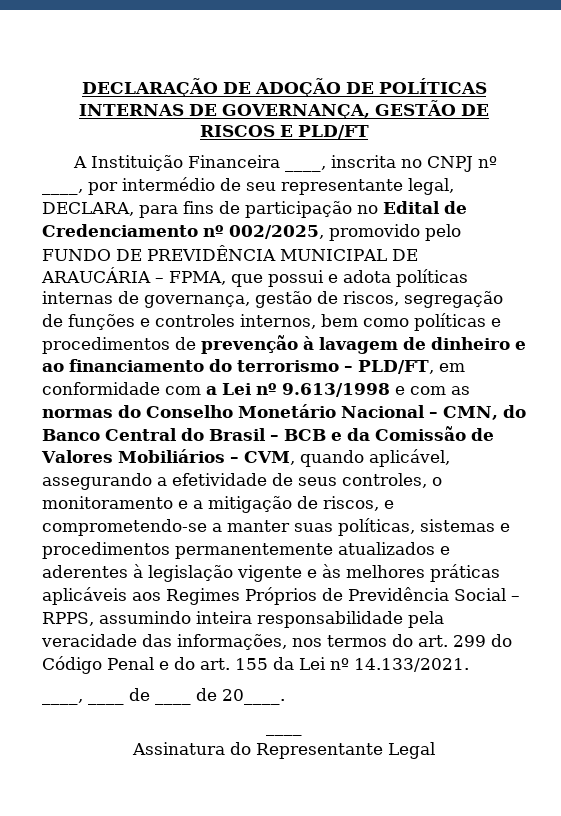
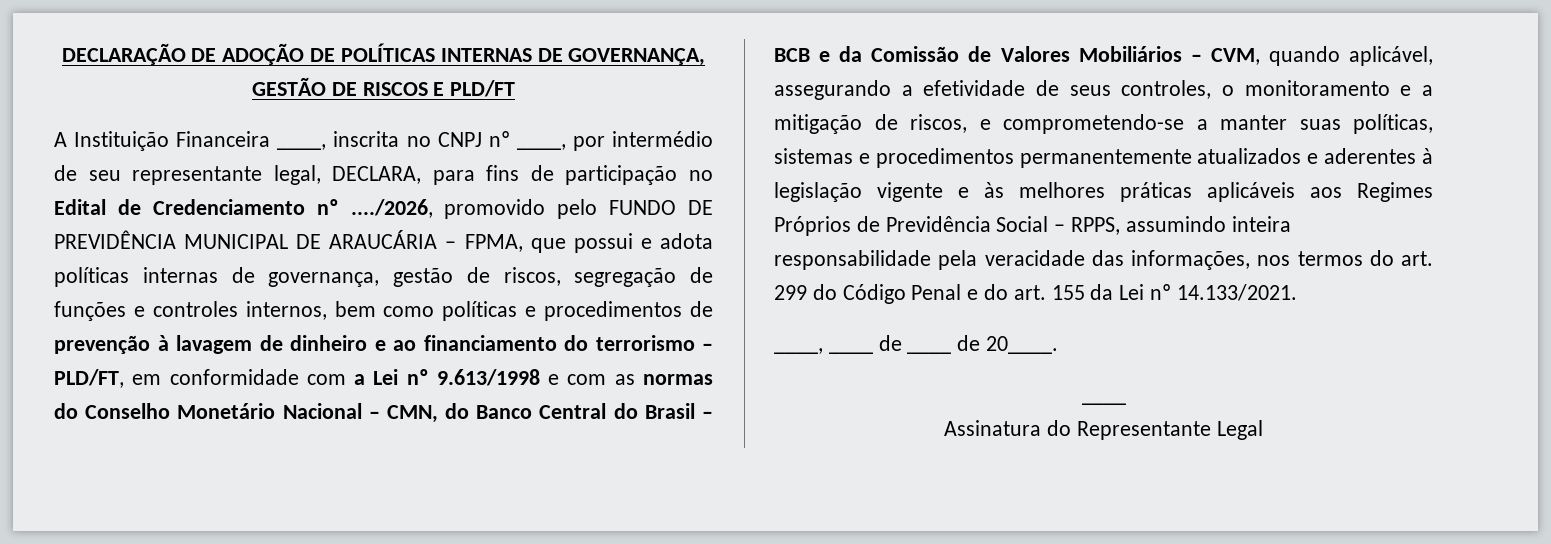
- A Instituição Financeira ____, inscrita no CNPJ nº ____, por intermédio de seu representante legal, DECLARA, para fins de participação no Edital de Credenciamento nº 002/2025, promovido pelo FUNDO DE PREVIDÊNCIA MUNICIPAL DE ARAUCÁRIA – FPMA, que possui e adota políticas internas de governança, gestão de riscos, segregação de funções e controles internos, bem como políticas e procedimentos de prevenção à lavagem de dinheiro e ao financiamento do terrorismo – PLD/FT, em conformidade com a Lei nº 9.613/1998 e com as normas do Conselho Monetário Nacional – CMN, do Banco Central do Brasil – BCB e da Comissão de Valores Mobiliários – CVM, quando aplicável, assegurando a efetividade de seus controles, o monitoramento e a mitigação de riscos, e comprometendo-se a manter suas políticas, sistemas e procedimentos permanentemente atualizados e aderentes à legislação vigente e às melhores práticas aplicáveis aos Regimes Próprios de Previdência Social – RPPS, assumindo inteira responsabilidade pela veracidade das informações, nos termos do art. 299 do Código Penal e do art. 155 da Lei nº 14.133/2021.
+ A Instituição Financeira ____, inscrita no CNPJ nº ____, por intermédio de seu representante legal, DECLARA, para fins de participação no Edital de Credenciamento nº ..../2026, promovido pelo FUNDO DE PREVIDÊNCIA MUNICIPAL DE ARAUCÁRIA – FPMA, que possui e adota políticas internas de governança, gestão de riscos, segregação de funções e controles internos, bem como políticas e procedimentos de prevenção à lavagem de dinheiro e ao financiamento do terrorismo – PLD/FT, em conformidade com a Lei nº 9.613/1998 e com as normas do Conselho Monetário Nacional – CMN, do Banco Central do Brasil – BCB e da Comissão de Valores Mobiliários – CVM, quando aplicável, assegurando a efetividade de seus controles, o monitoramento e a mitigação de riscos, e comprometendo-se a manter suas políticas, sistemas e procedimentos permanentemente atualizados e aderentes à legislação vigente e às melhores práticas aplicáveis aos Regimes Próprios de Previdência Social – RPPS, assumindo inteira responsabilidade pela veracidade das informações, nos termos do art. 299 do Código Penal e do art. 155 da Lei nº 14.133/2021.

